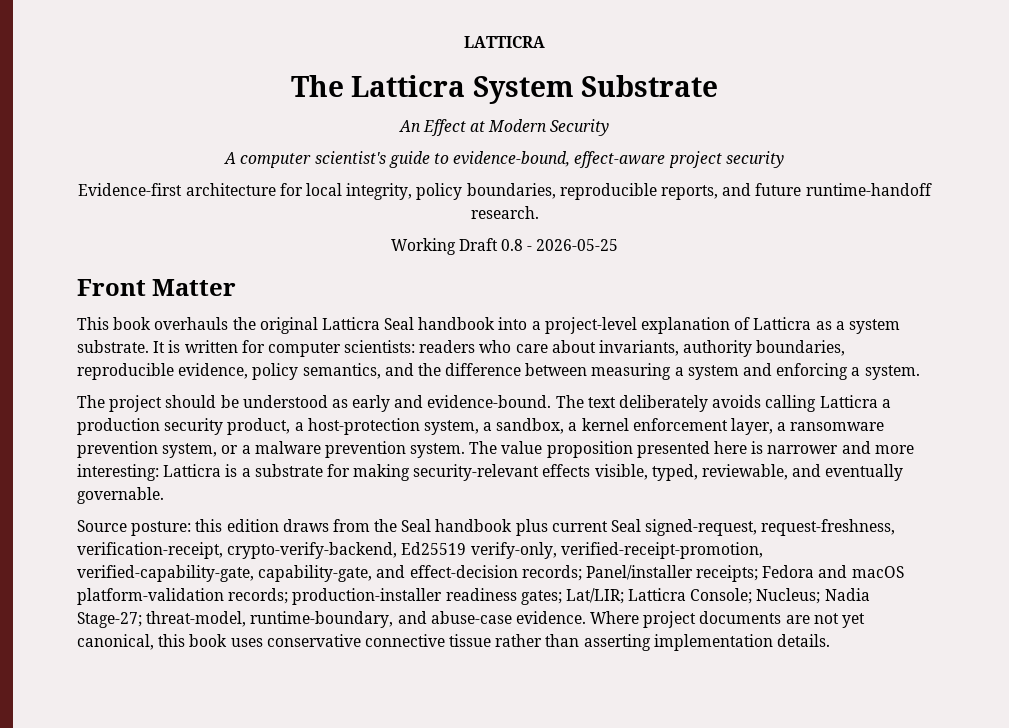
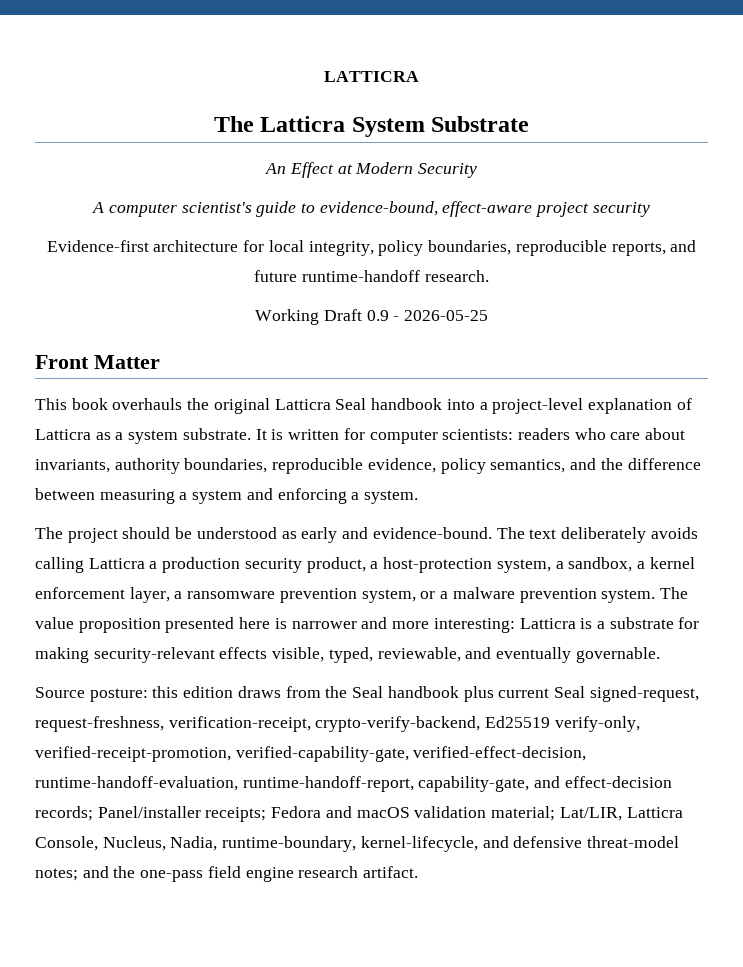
- Working Draft 0.8 - 2026-05-25
+ Working Draft 0.9 - 2026-05-25
- Source posture: this edition draws from the Seal handbook plus current Seal signed-request, request-freshness, verification-receipt, crypto-verify-backend, Ed25519 verify-only, verified-receipt-promotion, verified-capability-gate, capability-gate, and effect-decision records; Panel/installer receipts; Fedora and macOS platform-validation records; production-installer readiness gates; Lat/LIR; Latticra Console; Nucleus; Nadia Stage-27; threat-model, runtime-boundary, and abuse-case evidence. Where project documents are not yet canonical, this book uses conservative connective tissue rather than asserting implementation details.
+ Source posture: this edition draws from the Seal handbook plus current Seal signed-request, request-freshness, verification-receipt, crypto-verify-backend, Ed25519 verify-only, verified-receipt-promotion, verified-capability-gate, verified-effect-decision, runtime-handoff-evaluation, runtime-handoff-report, capability-gate, and effect-decision records; Panel/installer receipts; Fedora and macOS validation material; Lat/LIR, Latticra Console, Nucleus, Nadia, runtime-boundary, kernel-lifecycle, and defensive threat-model notes; and the one-pass field engine research artifact.

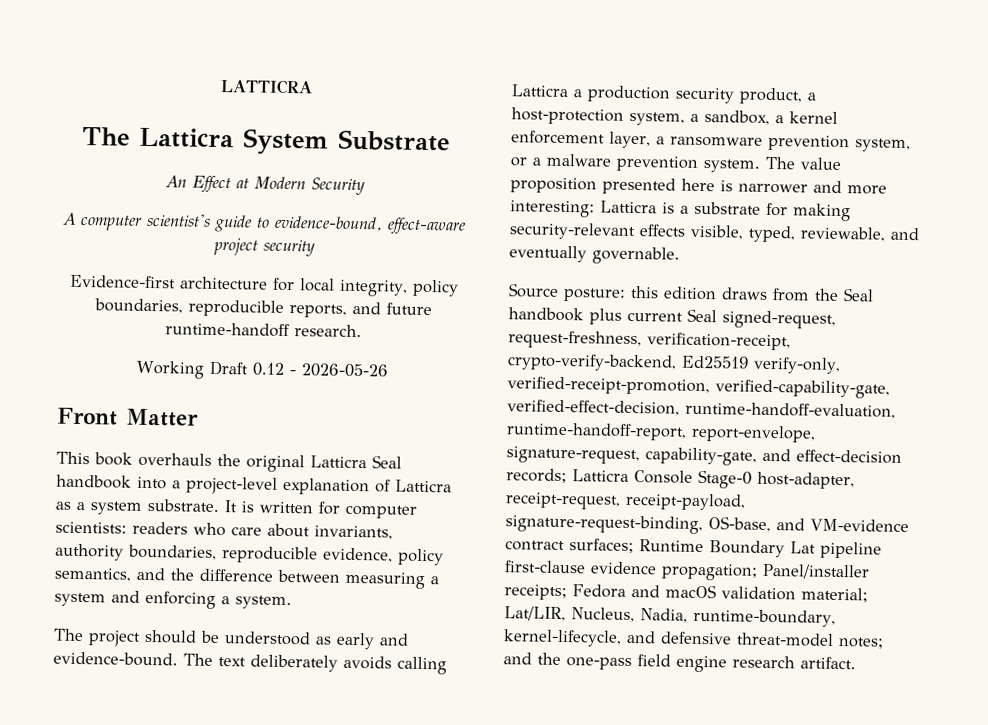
- Working Draft 0.9 - 2026-05-25
+ Working Draft 0.12 - 2026-05-26
- Source posture: this edition draws from the Seal handbook plus current Seal signed-request, request-freshness, verification-receipt, crypto-verify-backend, Ed25519 verify-only, verified-receipt-promotion, verified-capability-gate, verified-effect-decision, runtime-handoff-evaluation, runtime-handoff-report, capability-gate, and effect-decision records; Panel/installer receipts; Fedora and macOS validation material; Lat/LIR, Latticra Console, Nucleus, Nadia, runtime-boundary, kernel-lifecycle, and defensive threat-model notes; and the one-pass field engine research artifact.
+ Source posture: this edition draws from the Seal handbook plus current Seal signed-request, request-freshness, verification-receipt, crypto-verify-backend, Ed25519 verify-only, verified-receipt-promotion, verified-capability-gate, verified-effect-decision, runtime-handoff-evaluation, runtime-handoff-report, report-envelope, signature-request, capability-gate, and effect-decision records; Latticra Console Stage-0 host-adapter, receipt-request, receipt-payload, signature-request-binding, OS-base, and VM-evidence contract surfaces; Runtime Boundary Lat pipeline first-clause evidence propagation; Panel/installer receipts; Fedora and macOS validation material; Lat/LIR, Nucleus, Nadia, runtime-boundary, kernel-lifecycle, and defensive threat-model notes; and the one-pass field engine research artifact.

